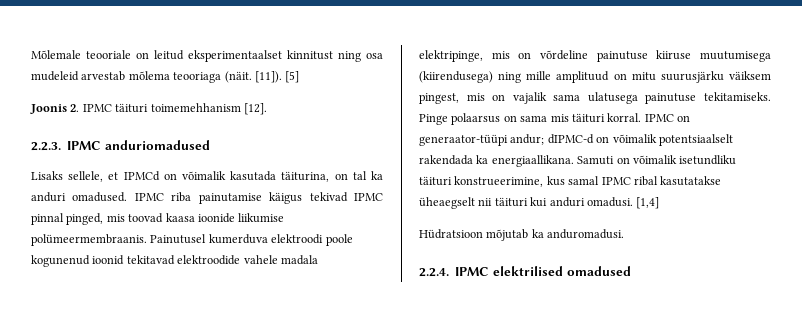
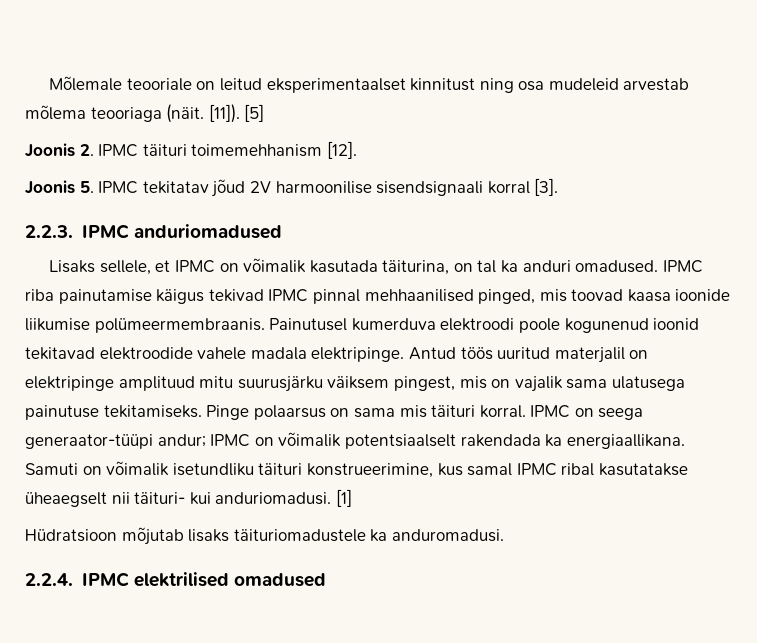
+ Joonis 5. IPMC tekitatav jõud 2V harmoonilise sisendsignaali korral [3].
- Lisaks sellele, et IPMCd on võimalik kasutada täiturina, on tal ka anduri omadused.
+ Lisaks sellele, et IPMC on võimalik kasutada täiturina, on tal ka anduri omadused.
- IPMC riba painutamise käigus tekivad IPMC pinnal pinged, mis toovad kaasa ioonide liikumise polümeermembraanis.
+ IPMC riba painutamise käigus tekivad IPMC pinnal mehhaanilised pinged, mis toovad kaasa ioonide liikumise polümeermembraanis.
- Painutusel kumerduva elektroodi poole kogunenud ioonid tekitavad elektroodide vahele madala elektripinge, mis on võrdeline painutuse kiiruse muutumisega (kiirendusega) ning mille amplituud on mitu suurusjärku väiksem pingest, mis on vajalik sama ulatusega painutuse tekitamiseks.
+ Painutusel kumerduva elektroodi poole kogunenud ioonid tekitavad elektroodide vahele madala elektripinge. Antud töös uuritud materjalil on elektripinge amplituud mitu suurusjärku väiksem pingest, mis on vajalik sama ulatusega painutuse tekitamiseks.
- IPMC on generaator-tüüpi andur; dIPMC-d on võimalik potentsiaalselt rakendada ka energiaallikana.
+ IPMC on seega generaator-tüüpi andur; IPMC on võimalik potentsiaalselt rakendada ka energiaallikana.
- Samuti on võimalik isetundliku täituri konstrueerimine, kus samal IPMC ribal kasutatakse üheaegselt nii täituri kui anduri omadusi. [1,4]
+ Samuti on võimalik isetundliku täituri konstrueerimine, kus samal IPMC ribal kasutatakse üheaegselt nii täituri- kui anduriomadusi. [1]
- Hüdratsioon mõjutab ka anduromadusi.
+ Hüdratsioon mõjutab lisaks täituriomadustele ka anduromadusi.

